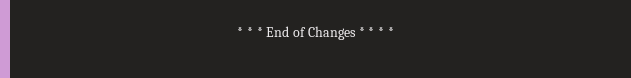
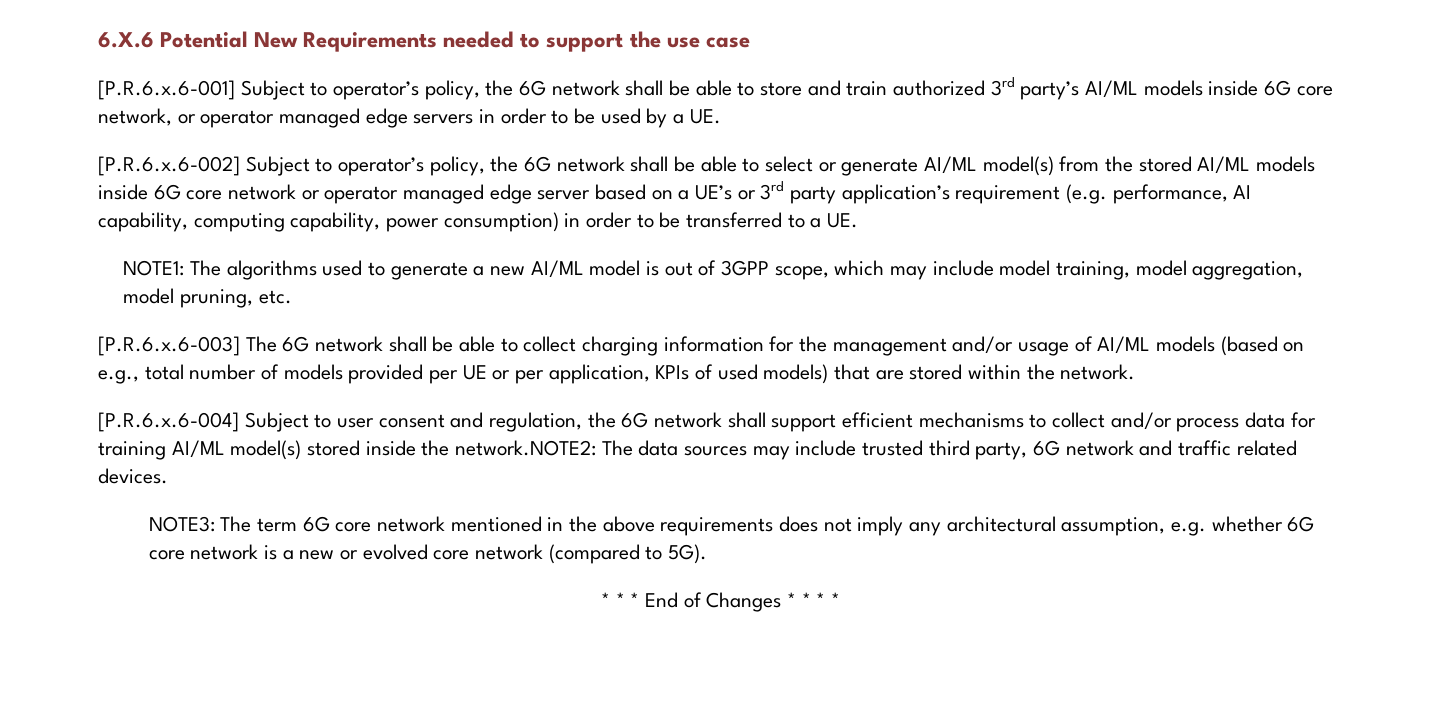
+ 6.X.6 Potential New Requirements needed to support the use case
+ [P.R.6.x.6-001] Subject to operator’s policy, the 6G network shall be able to store and train authorized 3rd party’s AI/ML models inside 6G core network, or operator managed edge servers in order to be used by a UE.
+ [P.R.6.x.6-002] Subject to operator’s policy, the 6G network shall be able to select or generate AI/ML model(s) from the stored AI/ML models inside 6G core network or operator managed edge server based on a UE’s or 3rd party application’s requirement (e.g. performance, AI capability, computing capability, power consumption) in order to be transferred to a UE.
+ NOTE1: The algorithms used to generate a new AI/ML model is out of 3GPP scope, which may include model training, model aggregation, model pruning, etc.
+ [P.R.6.x.6-003] The 6G network shall be able to collect charging information for the management and/or usage of AI/ML models (based on e.g., total number of models provided per UE or per application, KPIs of used models) that are stored within the network.
+ [P.R.6.x.6-004] Subject to user consent and regulation, the 6G network shall support efficient mechanisms to collect and/or process data for training AI/ML model(s) stored inside the network.NOTE2: The data sources may include trusted third party, 6G network and traffic related devices.
+ NOTE3: The term 6G core network mentioned in the above requirements does not imply any architectural assumption, e.g. whether 6G core network is a new or evolved core network (compared to 5G).

